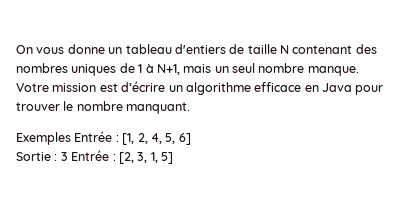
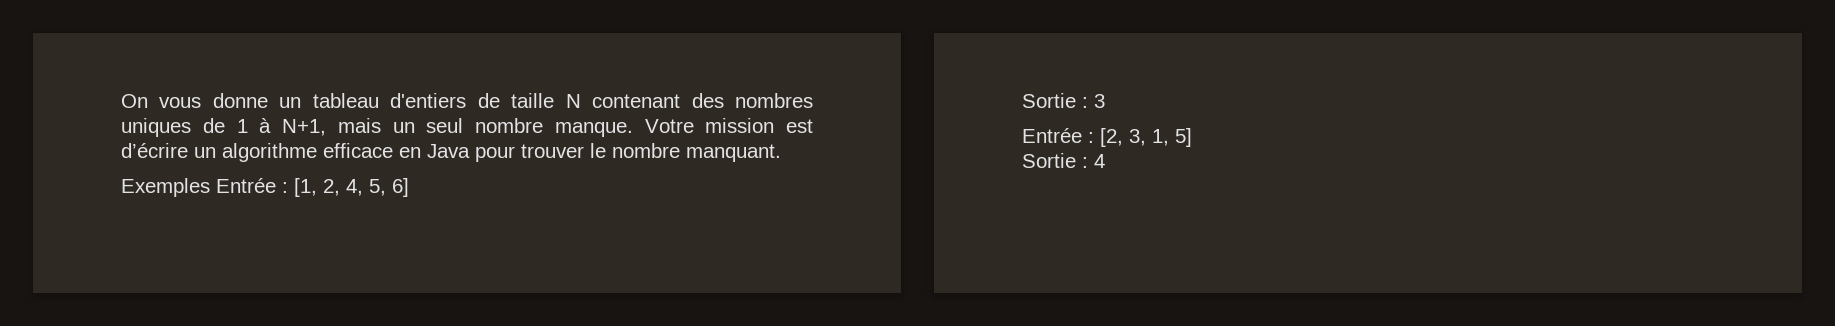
- Sortie : 3 Entrée : [2, 3, 1, 5]
+ Sortie : 3
+ Entrée : [2, 3, 1, 5]
+ Sortie : 4

